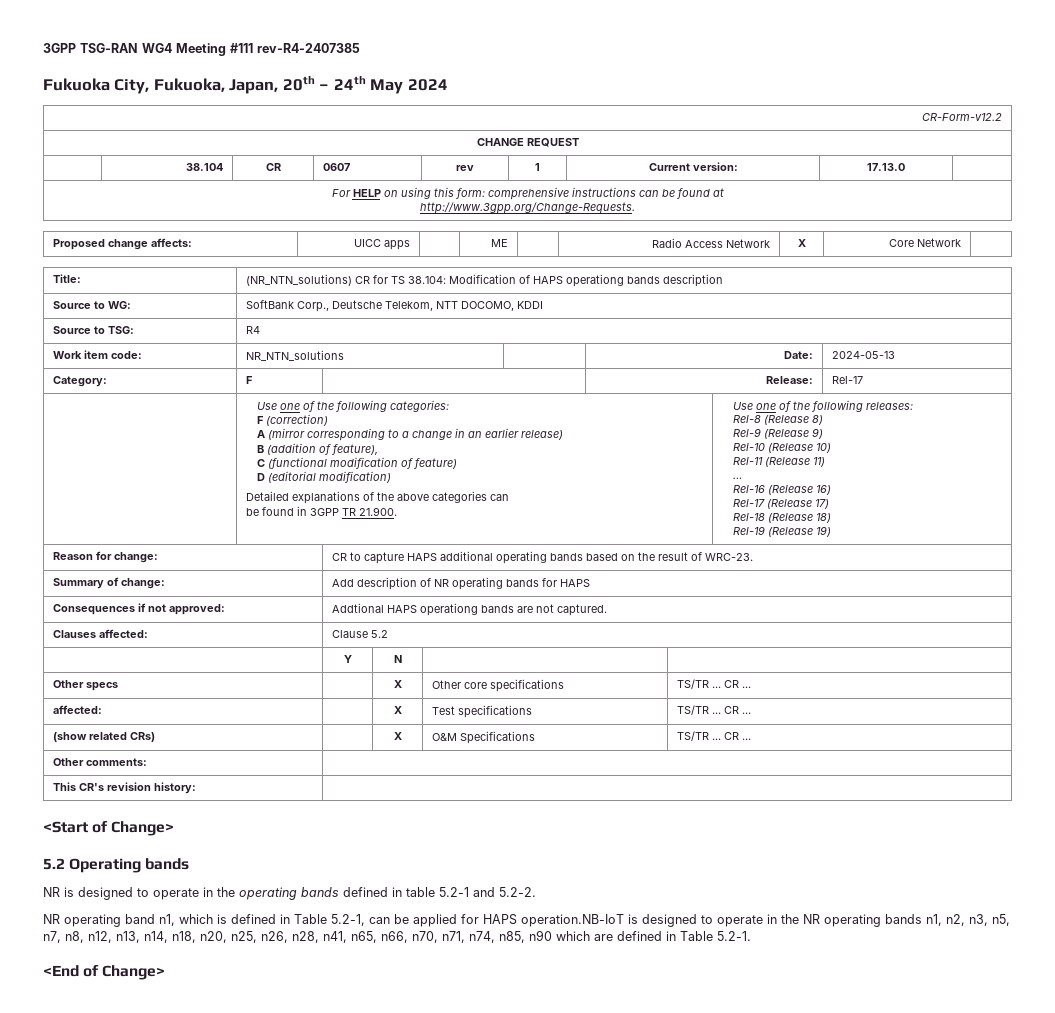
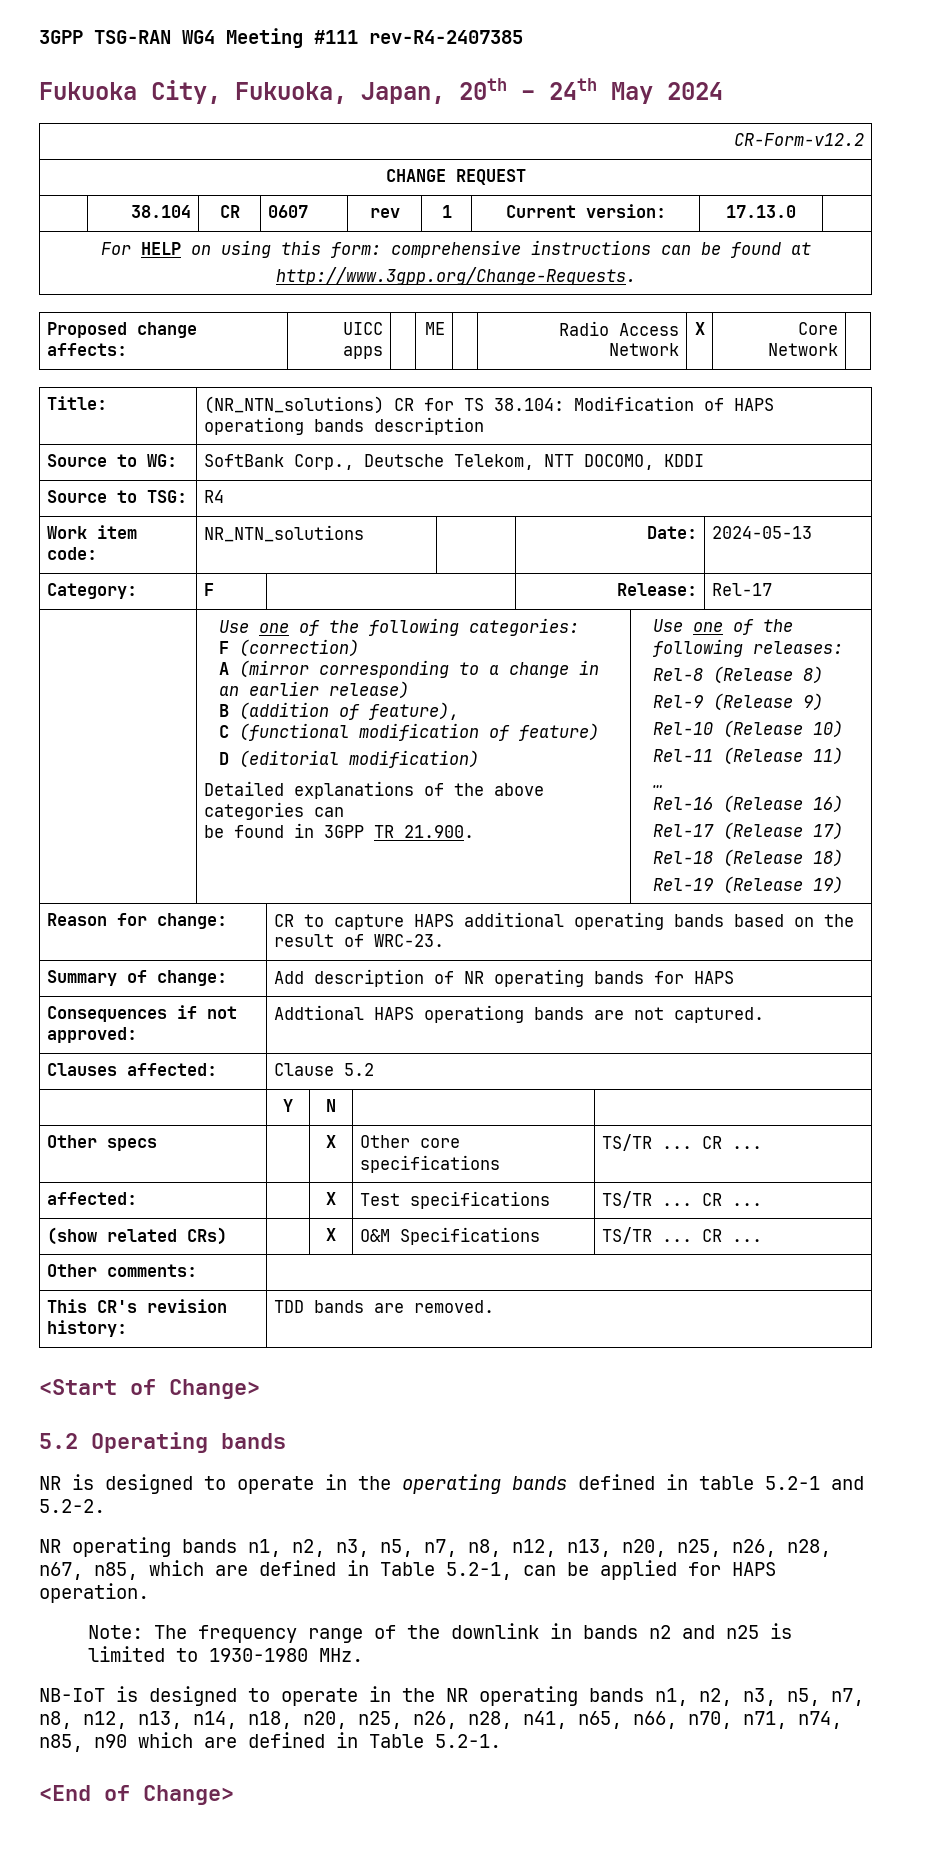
- This CR's revision history: |
+ This CR's revision history: | TDD bands are removed.
- NR operating band n1, which is defined in Table 5.2-1, can be applied for HAPS operation.NB-IoT is designed to operate in the NR operating bands n1, n2, n3, n5, n7, n8, n12, n13, n14, n18, n20, n25, n26, n28, n41, n65, n66, n70, n71, n74, n85, n90 which are defined in Table 5.2-1.
+ NR operating bands n1, n2, n3, n5, n7, n8, n12, n13, n20, n25, n26, n28, n67, n85, which are defined in Table 5.2-1, can be applied for HAPS operation.
+ Note: The frequency range of the downlink in bands n2 and n25 is limited to 1930-1980 MHz.
+ NB-IoT is designed to operate in the NR operating bands n1, n2, n3, n5, n7, n8, n12, n13, n14, n18, n20, n25, n26, n28, n41, n65, n66, n70, n71, n74, n85, n90 which are defined in Table 5.2-1.

